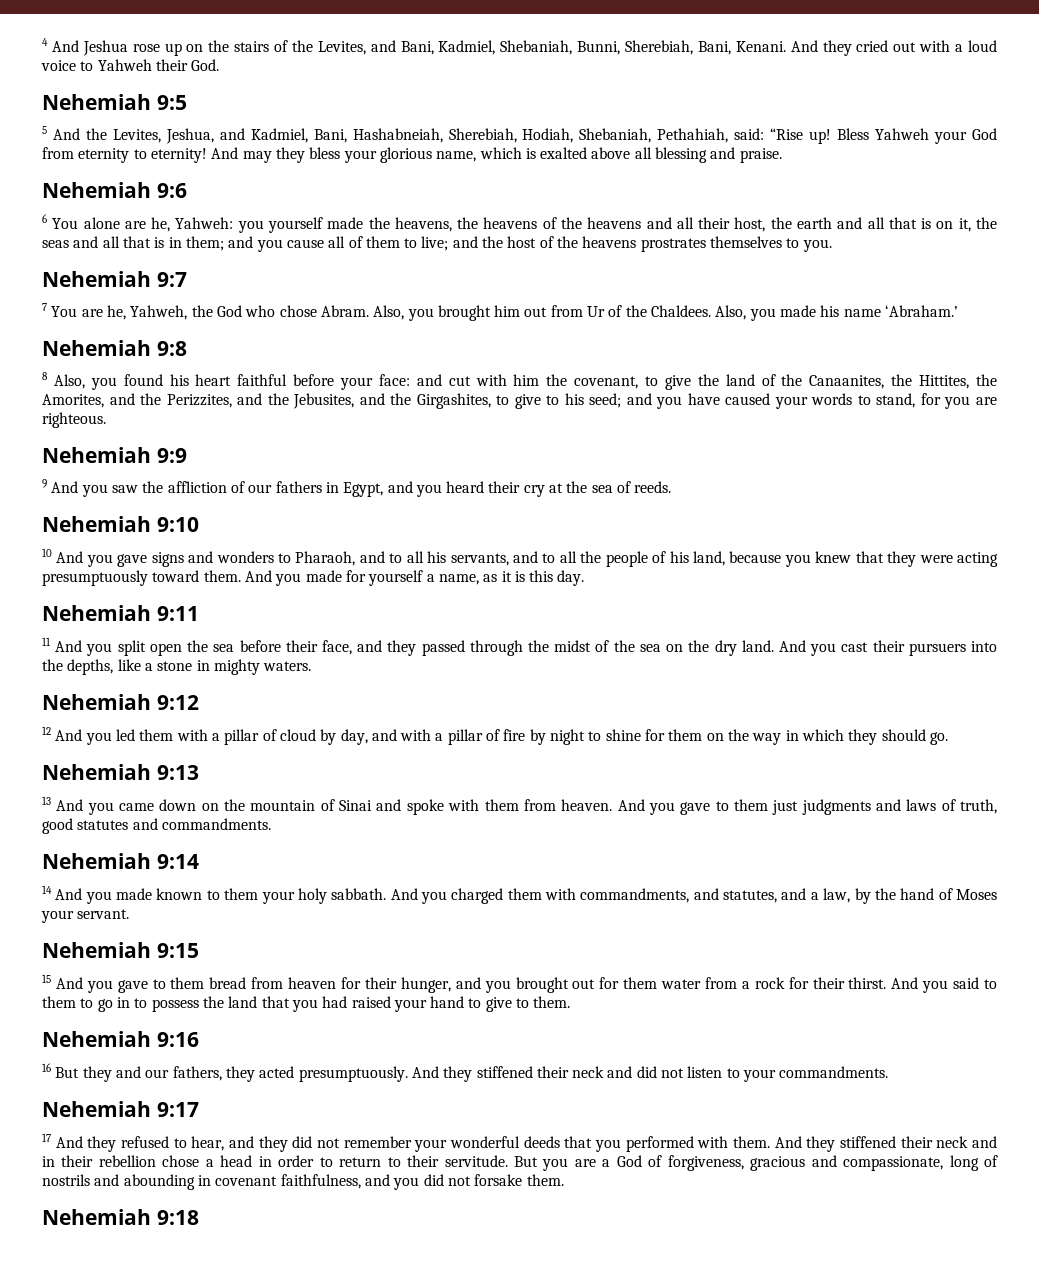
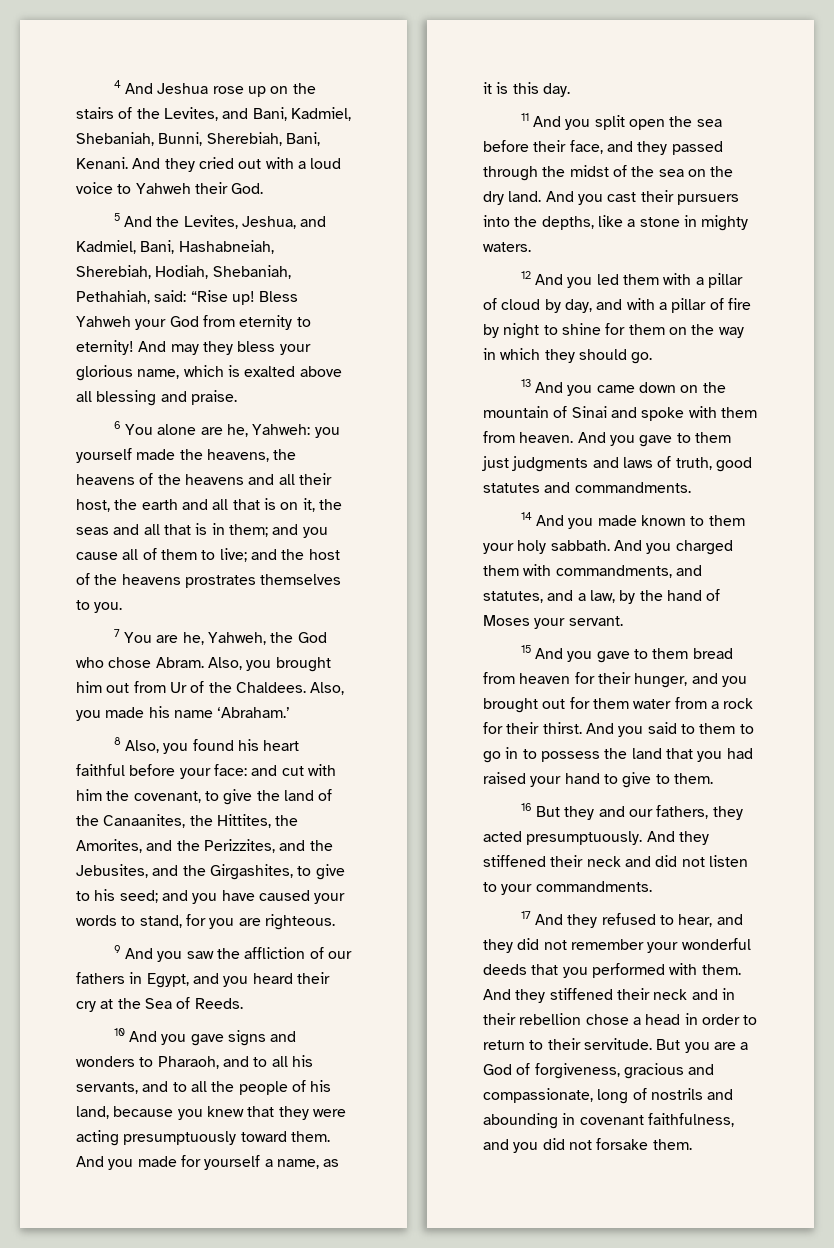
- Nehemiah 9:5
- Nehemiah 9:6
- Nehemiah 9:7
- Nehemiah 9:8
- Nehemiah 9:9
- 9 And you saw the affliction of our fathers in Egypt, and you heard their cry at the sea of reeds.
- Nehemiah 9:10
+ 9 And you saw the affliction of our fathers in Egypt, and you heard their cry at the Sea of Reeds.
- Nehemiah 9:11
- Nehemiah 9:12
- Nehemiah 9:13
- Nehemiah 9:14
- Nehemiah 9:15
- Nehemiah 9:16
- Nehemiah 9:17
- Nehemiah 9:18

